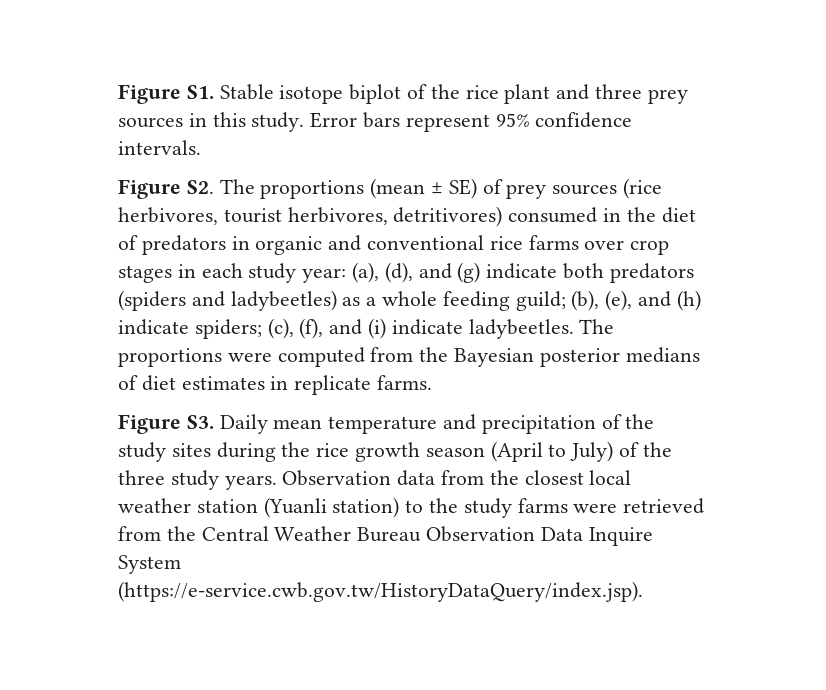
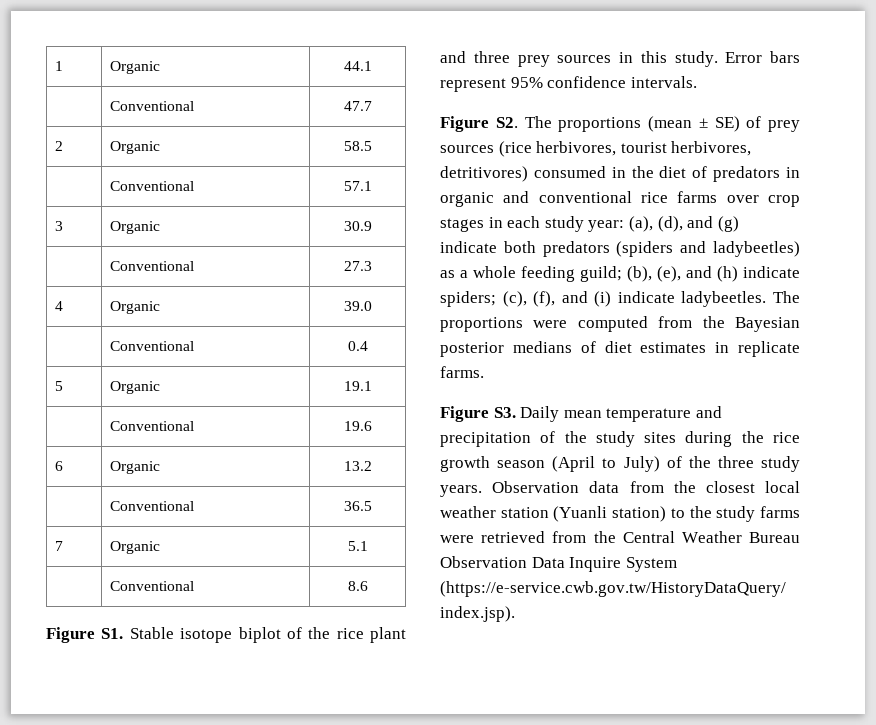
+ 1 | Organic | 44.1
+ | Conventional | 47.7
+ 2 | Organic | 58.5
+ | Conventional | 57.1
+ 3 | Organic | 30.9
+ | Conventional | 27.3
+ 4 | Organic | 39.0
+ | Conventional | 0.4
+ 5 | Organic | 19.1
+ | Conventional | 19.6
+ 6 | Organic | 13.2
+ | Conventional | 36.5
+ 7 | Organic | 5.1
+ | Conventional | 8.6

